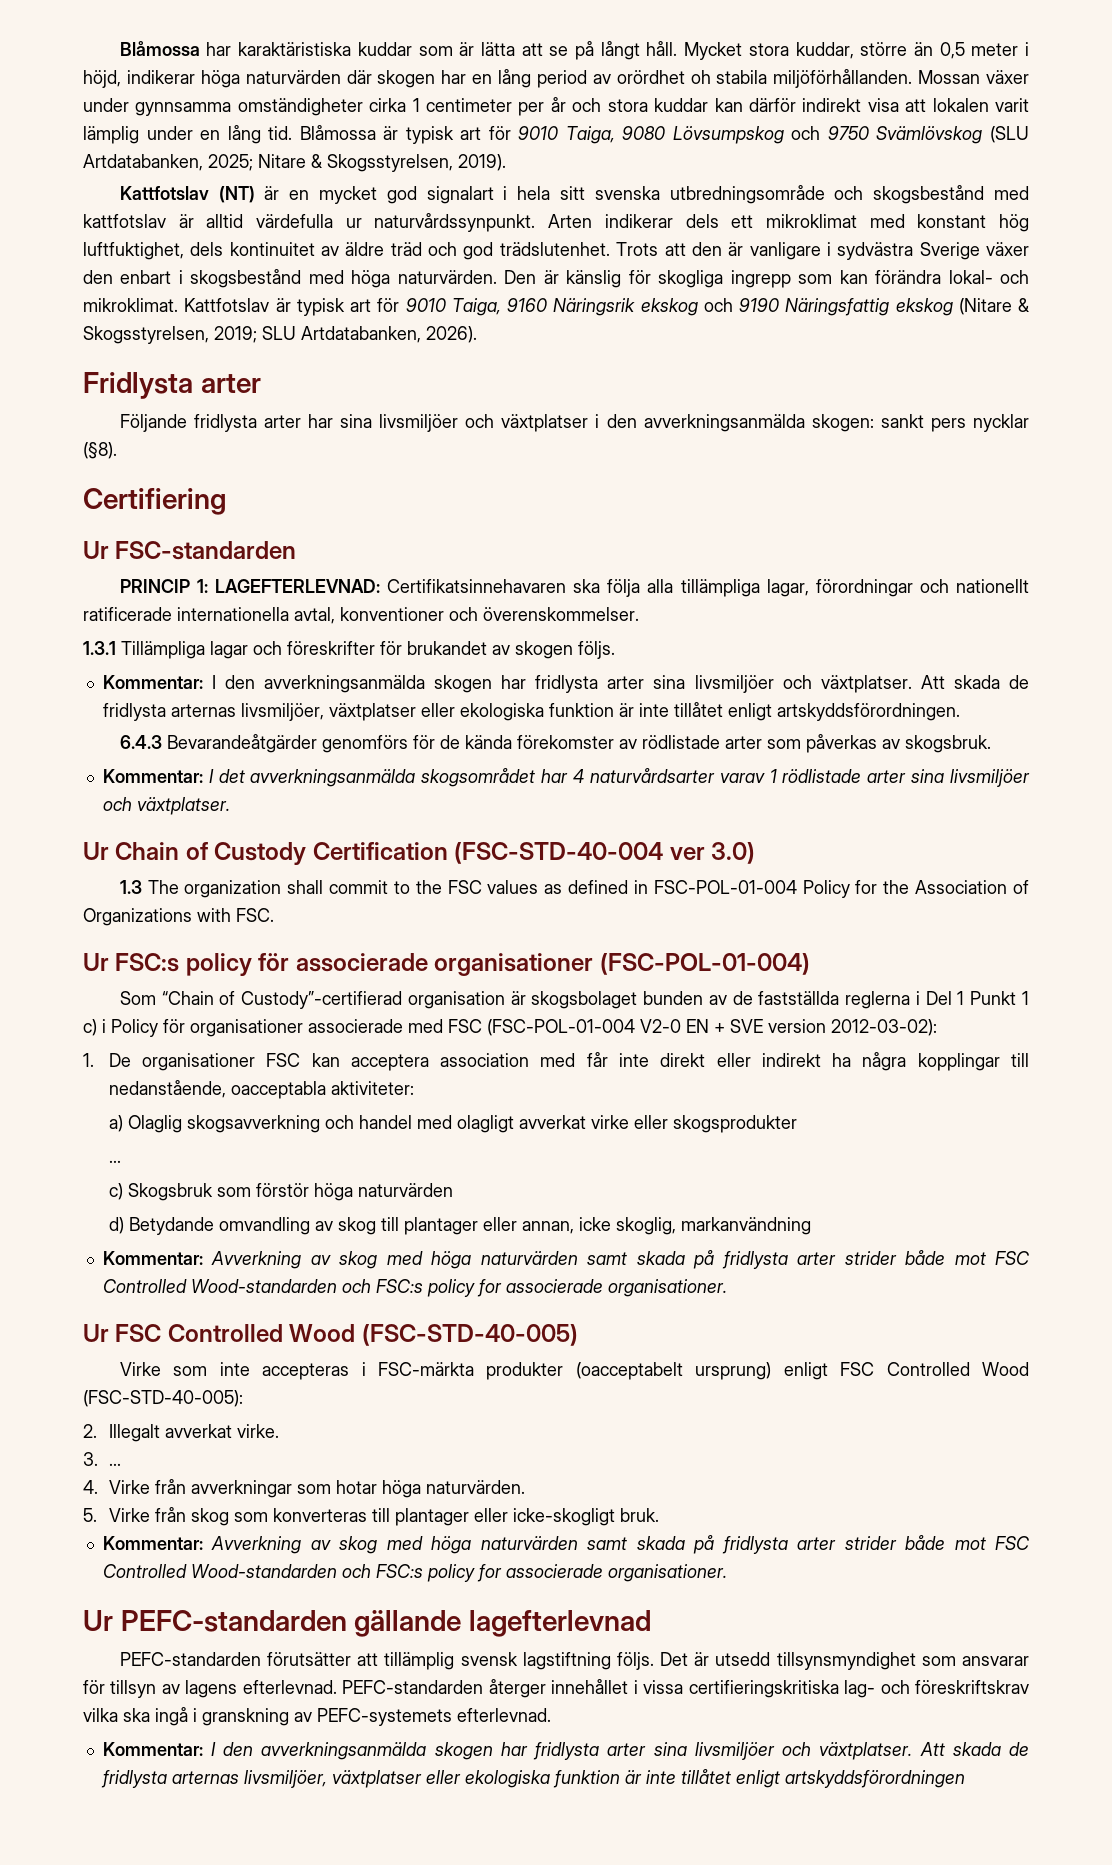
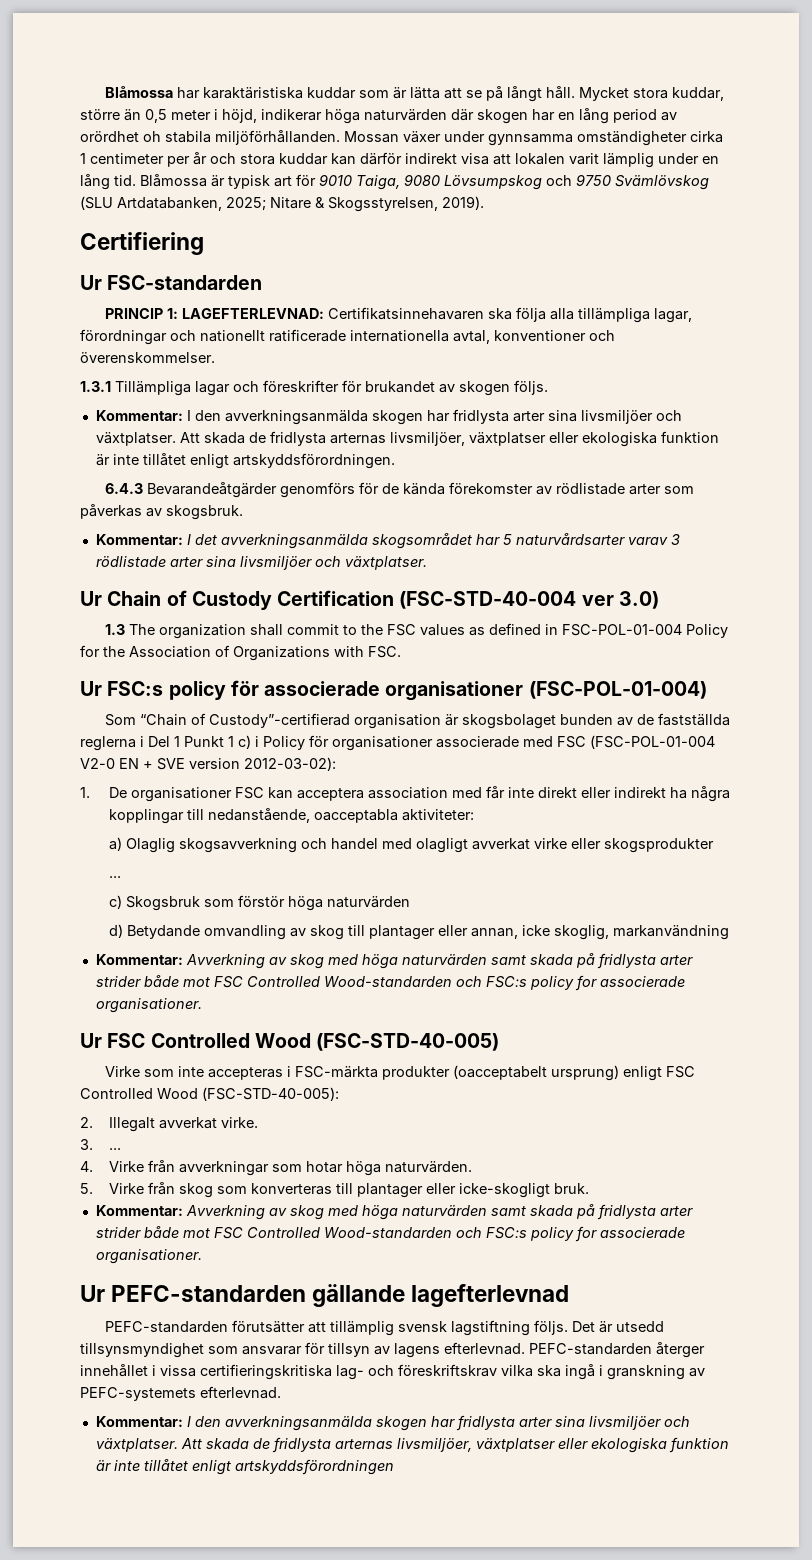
- Kattfotslav (NT) är en mycket god signalart i hela sitt svenska utbredningsområde och skogsbestånd med kattfotslav är alltid värdefulla ur naturvårdssynpunkt. Arten indikerar dels ett mikroklimat med konstant hög luftfuktighet, dels kontinuitet av äldre träd och god trädslutenhet. Trots att den är vanligare i sydvästra Sverige växer den enbart i skogsbestånd med höga naturvärden. Den är känslig för skogliga ingrepp som kan förändra lokal- och mikroklimat. Kattfotslav är typisk art för 9010 Taiga, 9160 Näringsrik ekskog och 9190 Näringsfattig ekskog (Nitare & Skogsstyrelsen, 2019; SLU Artdatabanken, 2026).
- Fridlysta arter
- Följande fridlysta arter har sina livsmiljöer och växtplatser i den avverkningsanmälda skogen: sankt pers nycklar (§8).
- Kommentar: I det avverkningsanmälda skogsområdet har 4 naturvårdsarter varav 1 rödlistade arter sina livsmiljöer och växtplatser.
+ Kommentar: I det avverkningsanmälda skogsområdet har 5 naturvårdsarter varav 3 rödlistade arter sina livsmiljöer och växtplatser.

